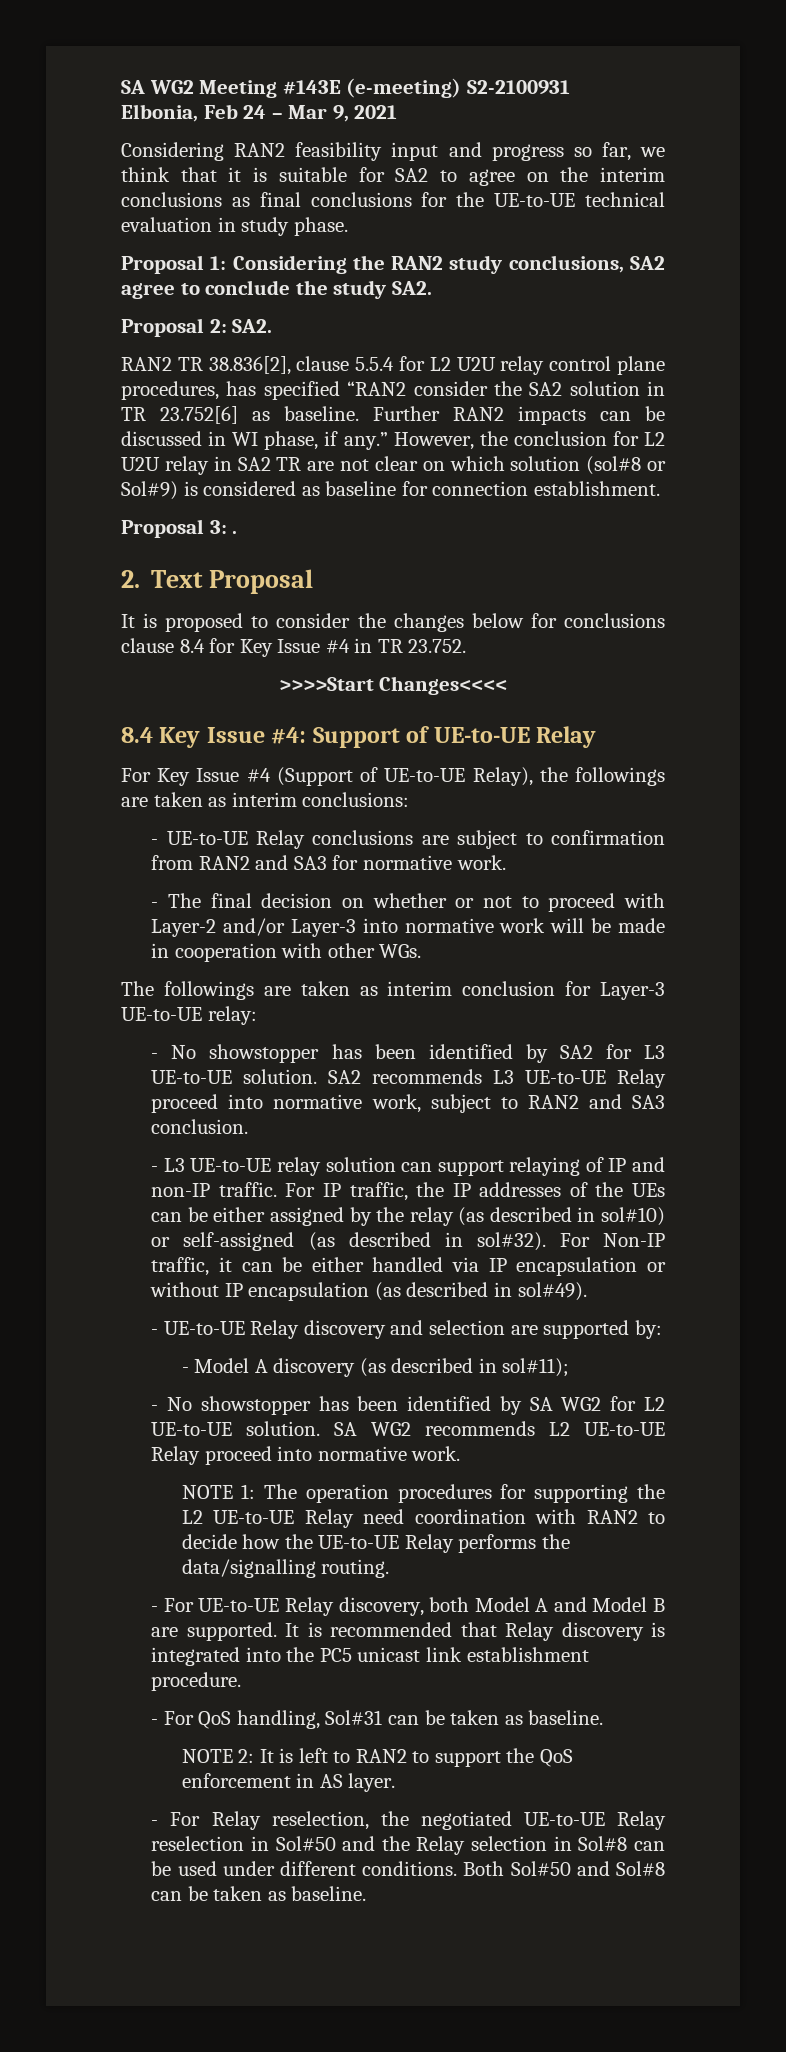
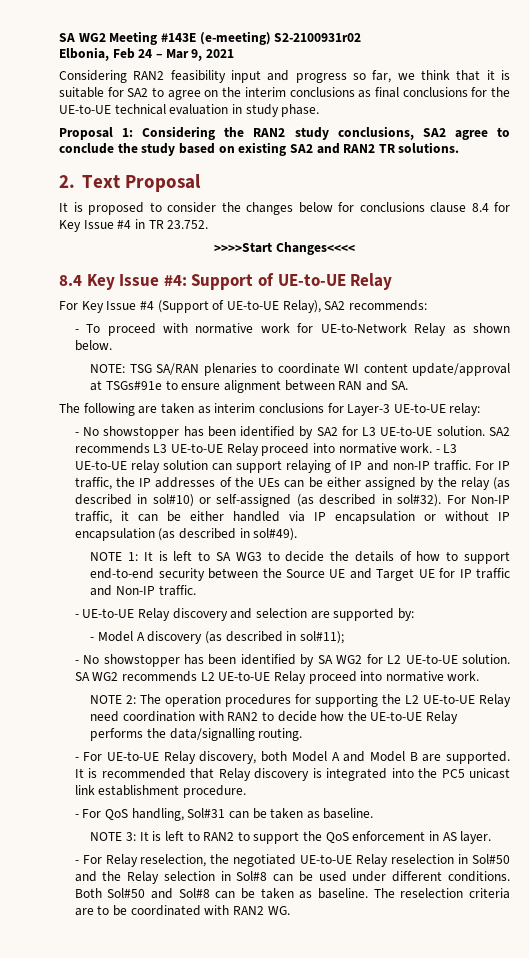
- SA WG2 Meeting #143E (e-meeting) S2-2100931
+ SA WG2 Meeting #143E (e-meeting) S2-2100931r02
- Proposal 1: Considering the RAN2 study conclusions, SA2 agree to conclude the study SA2.
- Proposal 2: SA2.
- RAN2 TR 38.836[2], clause 5.5.4 for L2 U2U relay control plane procedures, has specified “RAN2 consider the SA2 solution in TR 23.752[6] as baseline. Further RAN2 impacts can be discussed in WI phase, if any.” However, the conclusion for L2 U2U relay in SA2 TR are not clear on which solution (sol#8 or Sol#9) is considered as baseline for connection establishment.
- Proposal 3: .
+ Proposal 1: Considering the RAN2 study conclusions, SA2 agree to conclude the study based on existing SA2 and RAN2 TR solutions.
- For Key Issue #4 (Support of UE-to-UE Relay), the followings are taken as interim conclusions:
- - UE-to-UE Relay conclusions are subject to confirmation from RAN2 and SA3 for normative work.
- - The final decision on whether or not to proceed with Layer-2 and/or Layer-3 into normative work will be made in cooperation with other WGs.
- The followings are taken as interim conclusion for Layer-3 UE-to-UE relay:
+ For Key Issue #4 (Support of UE-to-UE Relay), SA2 recommends:
+ - To proceed with normative work for UE-to-Network Relay as shown below.
+ NOTE: TSG SA/RAN plenaries to coordinate WI content update/approval at TSGs#91e to ensure alignment between RAN and SA.
+ The following are taken as interim conclusions for Layer-3 UE-to-UE relay:
- SA2 recommends L3 UE-to-UE Relay proceed into normative work, subject to RAN2 and SA3 conclusion.
- - L3 UE-to-UE relay solution can support relaying of IP and non-IP traffic.
+ SA2 recommends L3 UE-to-UE Relay proceed into normative work. - L3 UE-to-UE relay solution can support relaying of IP and non-IP traffic.
+ NOTE 1: It is left to SA WG3 to decide the details of how to support end-to-end security between the Source UE and Target UE for IP traffic and Non-IP traffic.
- NOTE 1: The operation procedures for supporting the L2 UE-to-UE Relay need coordination with RAN2 to decide how the UE-to-UE Relay performs the data/signalling routing.
+ NOTE 2: The operation procedures for supporting the L2 UE-to-UE Relay need coordination with RAN2 to decide how the UE-to-UE Relay performs the data/signalling routing.
- NOTE 2: It is left to RAN2 to support the QoS enforcement in AS layer.
+ NOTE 3: It is left to RAN2 to support the QoS enforcement in AS layer.
+ The reselection criteria are to be coordinated with RAN2 WG.

